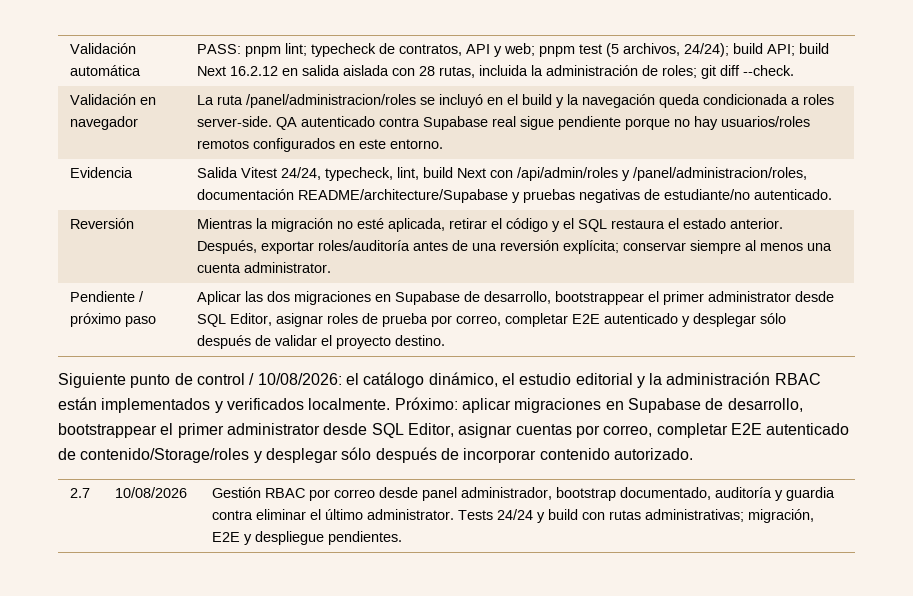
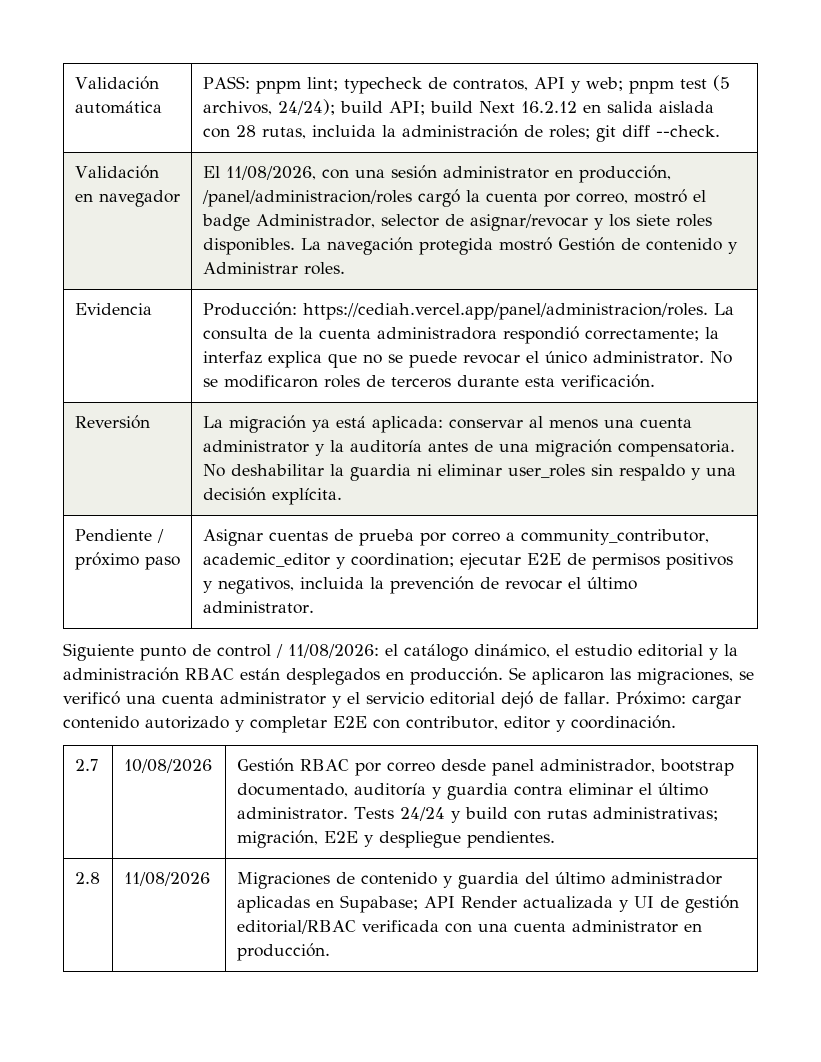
- Validación en navegador | La ruta /panel/administracion/roles se incluyó en el build y la navegación queda condicionada a roles server-side. QA autenticado contra Supabase real sigue pendiente porque no hay usuarios/roles remotos configurados en este entorno.
- Evidencia | Salida Vitest 24/24, typecheck, lint, build Next con /api/admin/roles y /panel/administracion/roles, documentación README/architecture/Supabase y pruebas negativas de estudiante/no autenticado.
- Reversión | Mientras la migración no esté aplicada, retirar el código y el SQL restaura el estado anterior. Después, exportar roles/auditoría antes de una reversión explícita; conservar siempre al menos una cuenta administrator.
- Pendiente / próximo paso | Aplicar las dos migraciones en Supabase de desarrollo, bootstrappear el primer administrator desde SQL Editor, asignar roles de prueba por correo, completar E2E autenticado y desplegar sólo después de validar el proyecto destino.
+ Validación en navegador | El 11/08/2026, con una sesión administrator en producción, /panel/administracion/roles cargó la cuenta por correo, mostró el badge Administrador, selector de asignar/revocar y los siete roles disponibles. La navegación protegida mostró Gestión de contenido y Administrar roles.
+ Evidencia | Producción: https://cediah.vercel.app/panel/administracion/roles. La consulta de la cuenta administradora respondió correctamente; la interfaz explica que no se puede revocar el único administrator. No se modificaron roles de terceros durante esta verificación.
+ Reversión | La migración ya está aplicada: conservar al menos una cuenta administrator y la auditoría antes de una migración compensatoria. No deshabilitar la guardia ni eliminar user_roles sin respaldo y una decisión explícita.
+ Pendiente / próximo paso | Asignar cuentas de prueba por correo a community_contributor, academic_editor y coordination; ejecutar E2E de permisos positivos y negativos, incluida la prevención de revocar el último administrator.
- Siguiente punto de control / 10/08/2026: el catálogo dinámico, el estudio editorial y la administración RBAC están implementados y verificados localmente. Próximo: aplicar migraciones en Supabase de desarrollo, bootstrappear el primer administrator desde SQL Editor, asignar cuentas por correo, completar E2E autenticado de contenido/Storage/roles y desplegar sólo después de incorporar contenido autorizado.
+ Siguiente punto de control / 11/08/2026: el catálogo dinámico, el estudio editorial y la administración RBAC están desplegados en producción. Se aplicaron las migraciones, se verificó una cuenta administrator y el servicio editorial dejó de fallar. Próximo: cargar contenido autorizado y completar E2E con contributor, editor y coordinación.
+ 2.8 | 11/08/2026 | Migraciones de contenido y guardia del último administrador aplicadas en Supabase; API Render actualizada y UI de gestión editorial/RBAC verificada con una cuenta administrator en producción.

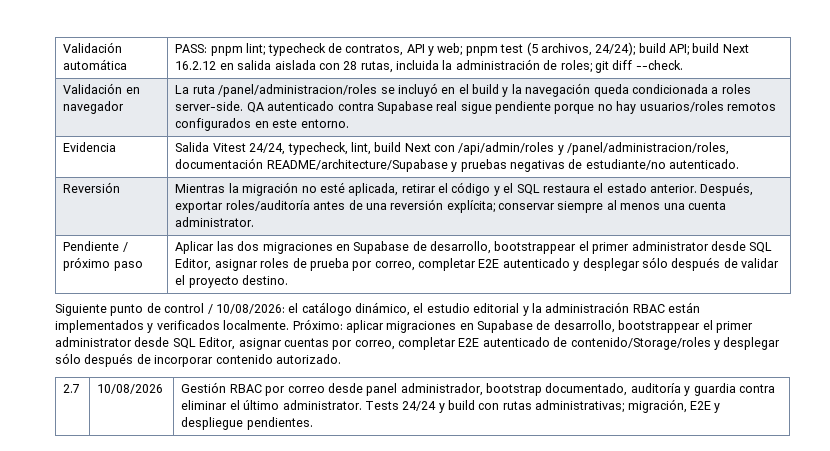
- Validación en navegador | El 11/08/2026, con una sesión administrator en producción, /panel/administracion/roles cargó la cuenta por correo, mostró el badge Administrador, selector de asignar/revocar y los siete roles disponibles. La navegación protegida mostró Gestión de contenido y Administrar roles.
- Evidencia | Producción: https://cediah.vercel.app/panel/administracion/roles. La consulta de la cuenta administradora respondió correctamente; la interfaz explica que no se puede revocar el único administrator. No se modificaron roles de terceros durante esta verificación.
- Reversión | La migración ya está aplicada: conservar al menos una cuenta administrator y la auditoría antes de una migración compensatoria. No deshabilitar la guardia ni eliminar user_roles sin respaldo y una decisión explícita.
- Pendiente / próximo paso | Asignar cuentas de prueba por correo a community_contributor, academic_editor y coordination; ejecutar E2E de permisos positivos y negativos, incluida la prevención de revocar el último administrator.
+ Validación en navegador | La ruta /panel/administracion/roles se incluyó en el build y la navegación queda condicionada a roles server-side. QA autenticado contra Supabase real sigue pendiente porque no hay usuarios/roles remotos configurados en este entorno.
+ Evidencia | Salida Vitest 24/24, typecheck, lint, build Next con /api/admin/roles y /panel/administracion/roles, documentación README/architecture/Supabase y pruebas negativas de estudiante/no autenticado.
+ Reversión | Mientras la migración no esté aplicada, retirar el código y el SQL restaura el estado anterior. Después, exportar roles/auditoría antes de una reversión explícita; conservar siempre al menos una cuenta administrator.
+ Pendiente / próximo paso | Aplicar las dos migraciones en Supabase de desarrollo, bootstrappear el primer administrator desde SQL Editor, asignar roles de prueba por correo, completar E2E autenticado y desplegar sólo después de validar el proyecto destino.
- Siguiente punto de control / 11/08/2026: el catálogo dinámico, el estudio editorial y la administración RBAC están desplegados en producción. Se aplicaron las migraciones, se verificó una cuenta administrator y el servicio editorial dejó de fallar. Próximo: cargar contenido autorizado y completar E2E con contributor, editor y coordinación.
+ Siguiente punto de control / 10/08/2026: el catálogo dinámico, el estudio editorial y la administración RBAC están implementados y verificados localmente. Próximo: aplicar migraciones en Supabase de desarrollo, bootstrappear el primer administrator desde SQL Editor, asignar cuentas por correo, completar E2E autenticado de contenido/Storage/roles y desplegar sólo después de incorporar contenido autorizado.
- 2.8 | 11/08/2026 | Migraciones de contenido y guardia del último administrador aplicadas en Supabase; API Render actualizada y UI de gestión editorial/RBAC verificada con una cuenta administrator en producción.

